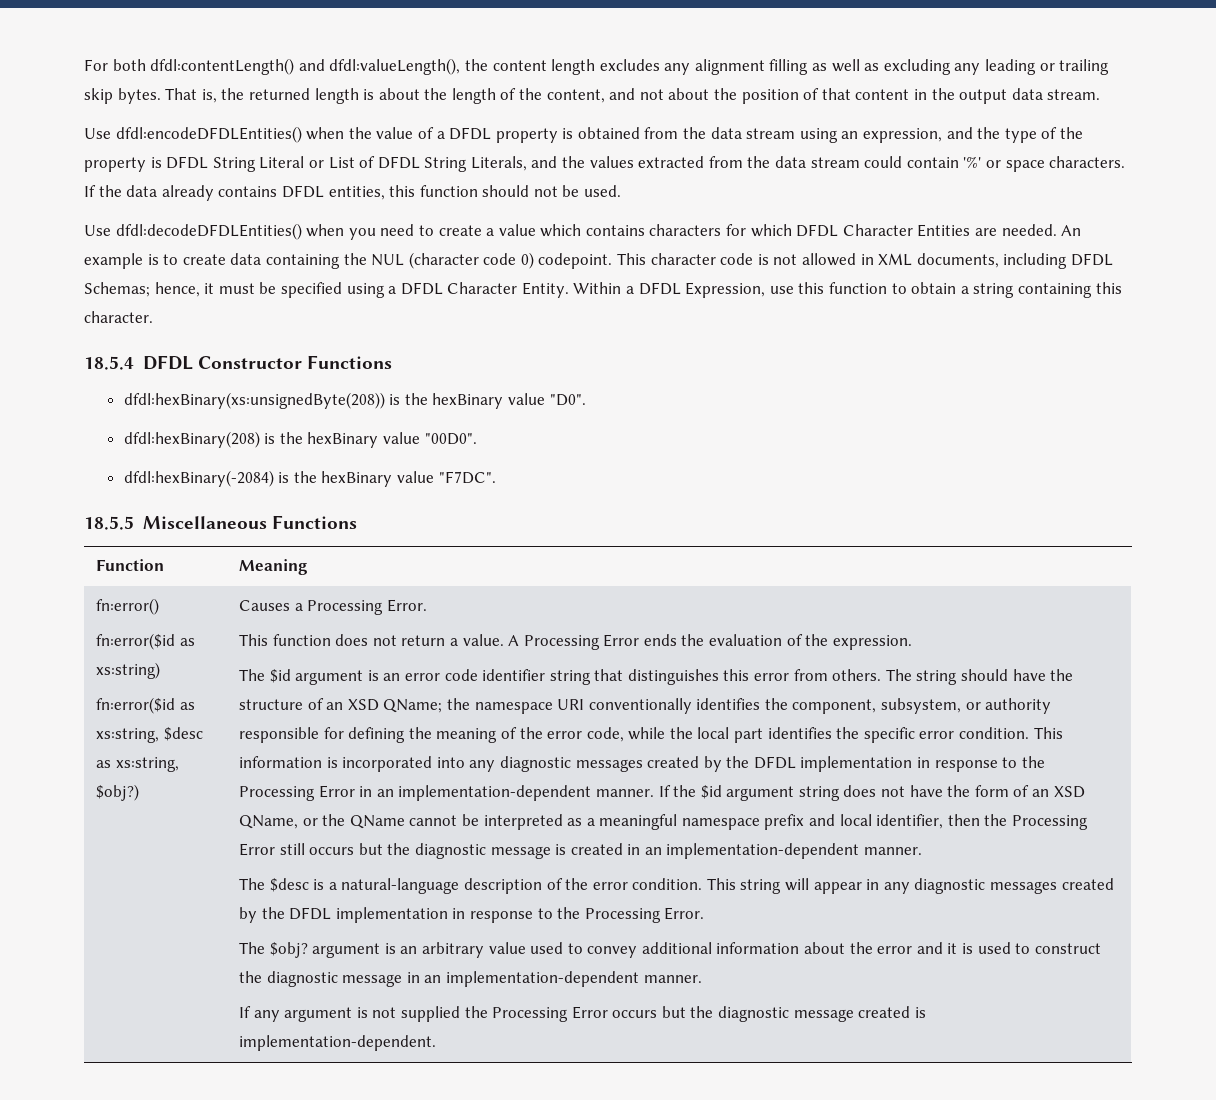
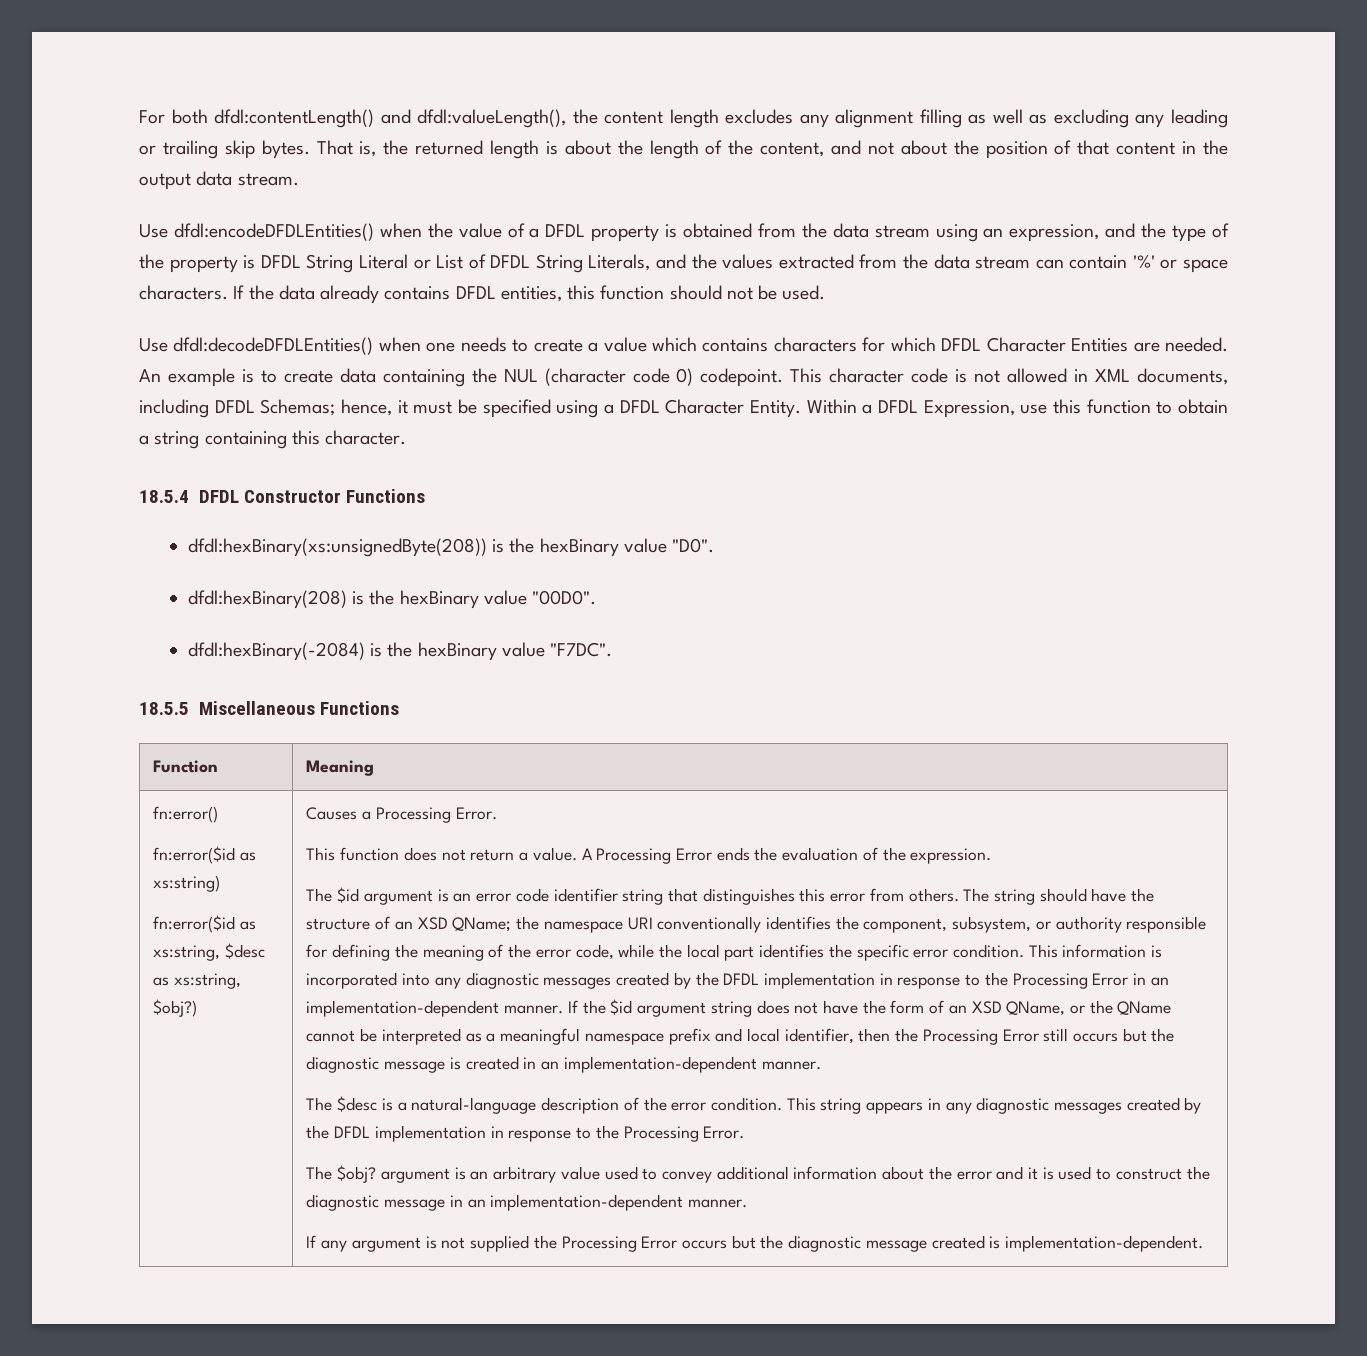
- Use dfdl:encodeDFDLEntities() when the value of a DFDL property is obtained from the data stream using an expression, and the type of the property is DFDL String Literal or List of DFDL String Literals, and the values extracted from the data stream could contain '%' or space characters.
+ Use dfdl:encodeDFDLEntities() when the value of a DFDL property is obtained from the data stream using an expression, and the type of the property is DFDL String Literal or List of DFDL String Literals, and the values extracted from the data stream can contain '%' or space characters.
- Use dfdl:decodeDFDLEntities() when you need to create a value which contains characters for which DFDL Character Entities are needed.
+ Use dfdl:decodeDFDLEntities() when one needs to create a value which contains characters for which DFDL Character Entities are needed.
- This string will appear in any diagnostic messages created by the DFDL implementation in response to the Processing Error.
+ This string appears in any diagnostic messages created by the DFDL implementation in response to the Processing Error.

